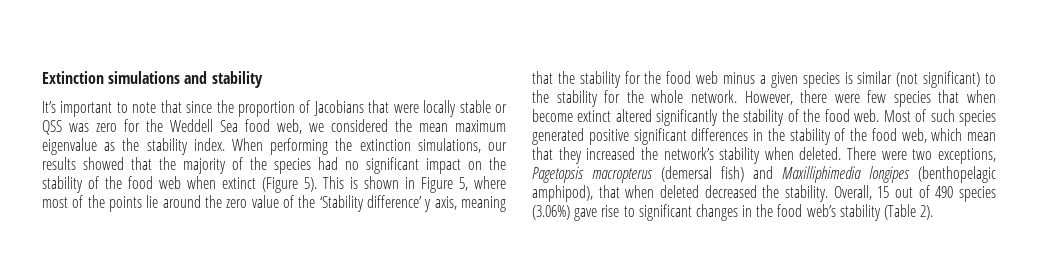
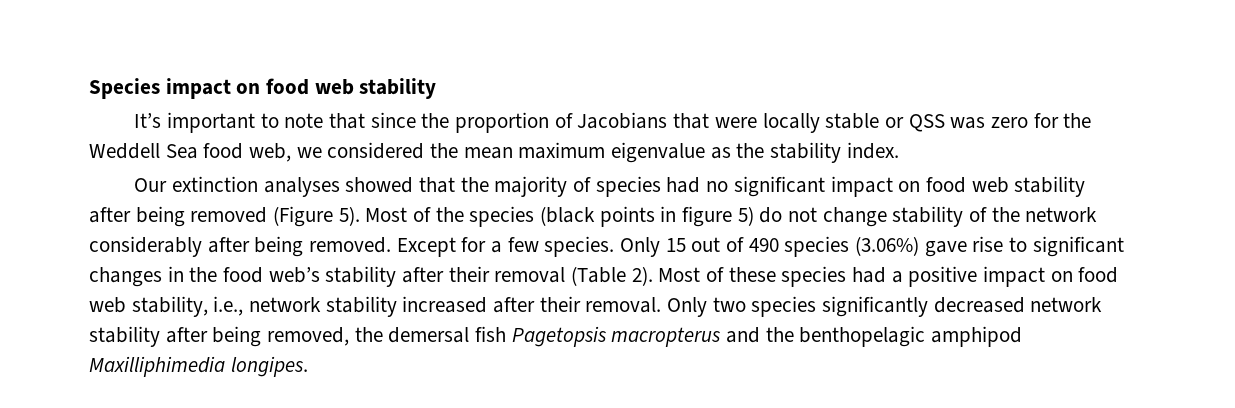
- Extinction simulations and stability
+ Species impact on food web stability
- It’s important to note that since the proportion of Jacobians that were locally stable or QSS was zero for the Weddell Sea food web, we considered the mean maximum eigenvalue as the stability index. When performing the extinction simulations, our results showed that the majority of the species had no significant impact on the stability of the food web when extinct (Figure 5). This is shown in Figure 5, where most of the points lie around the zero value of the ‘Stability difference’ y axis, meaning that the stability for the food web minus a given species is similar (not significant) to the stability for the whole network. However, there were few species that when become extinct altered significantly the stability of the food web. Most of such species generated positive significant differences in the stability of the food web, which mean that they increased the network’s stability when deleted. There were two exceptions, Pagetopsis macropterus (demersal fish) and Maxilliphimedia longipes (benthopelagic amphipod), that when deleted decreased the stability. Overall, 15 out of 490 species (3.06%) gave rise to significant changes in the food web’s stability (Table 2).
+ It’s important to note that since the proportion of Jacobians that were locally stable or QSS was zero for the Weddell Sea food web, we considered the mean maximum eigenvalue as the stability index.
+ Our extinction analyses showed that the majority of species had no significant impact on food web stability after being removed (Figure 5). Most of the species (black points in figure 5) do not change stability of the network considerably after being removed. Except for a few species. Only 15 out of 490 species (3.06%) gave rise to significant changes in the food web’s stability after their removal (Table 2). Most of these species had a positive impact on food web stability, i.e., network stability increased after their removal. Only two species significantly decreased network stability after being removed, the demersal fish Pagetopsis macropterus and the benthopelagic amphipod Maxilliphimedia longipes.

